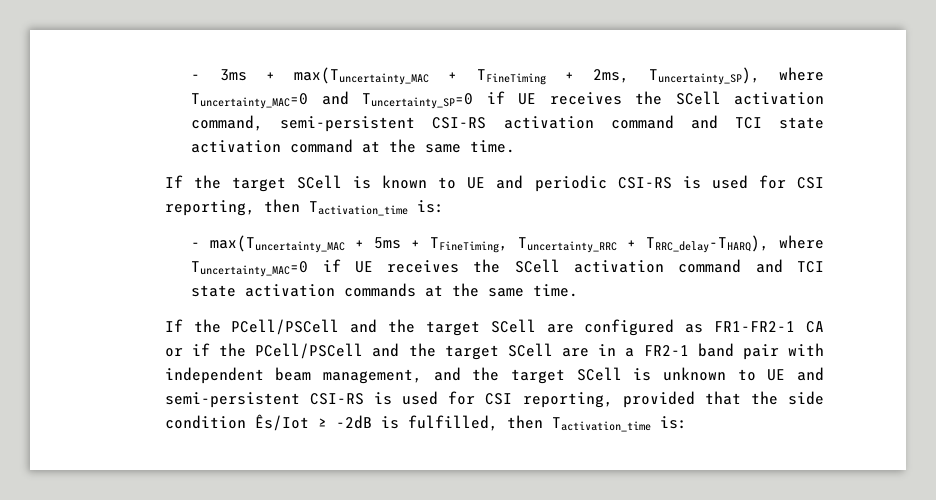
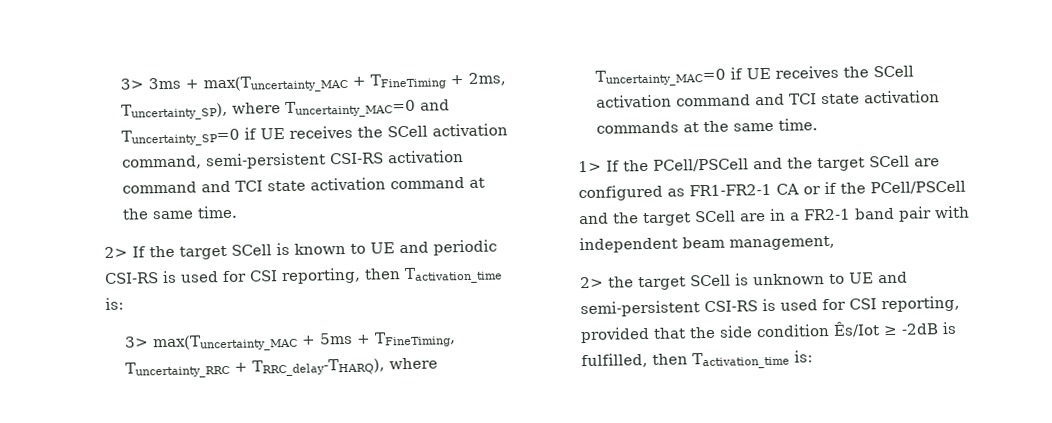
- - 3ms + max(Tuncertainty_MAC + TFineTiming + 2ms, Tuncertainty_SP), where Tuncertainty_MAC=0 and Tuncertainty_SP=0 if UE receives the SCell activation command, semi-persistent CSI-RS activation command and TCI state activation command at the same time.
+ 3> 3ms + max(Tuncertainty_MAC + TFineTiming + 2ms, Tuncertainty_SP), where Tuncertainty_MAC=0 and Tuncertainty_SP=0 if UE receives the SCell activation command, semi-persistent CSI-RS activation command and TCI state activation command at the same time.
- If the target SCell is known to UE and periodic CSI-RS is used for CSI reporting, then Tactivation_time is:
+ 2> If the target SCell is known to UE and periodic CSI-RS is used for CSI reporting, then Tactivation_time is:
- - max(Tuncertainty_MAC + 5ms + TFineTiming, Tuncertainty_RRC + TRRC_delay-THARQ), where Tuncertainty_MAC=0 if UE receives the SCell activation command and TCI state activation commands at the same time.
+ 3> max(Tuncertainty_MAC + 5ms + TFineTiming, Tuncertainty_RRC + TRRC_delay-THARQ), where Tuncertainty_MAC=0 if UE receives the SCell activation command and TCI state activation commands at the same time.
- If the PCell/PSCell and the target SCell are configured as FR1-FR2-1 CA or if the PCell/PSCell and the target SCell are in a FR2-1 band pair with independent beam management, and the target SCell is unknown to UE and semi-persistent CSI-RS is used for CSI reporting, provided that the side condition Ês/Iot ≥ -2dB is fulfilled, then Tactivation_time is:
+ 1> If the PCell/PSCell and the target SCell are configured as FR1-FR2-1 CA or if the PCell/PSCell and the target SCell are in a FR2-1 band pair with independent beam management,
+ 2> the target SCell is unknown to UE and semi-persistent CSI-RS is used for CSI reporting, provided that the side condition Ês/Iot ≥ -2dB is fulfilled, then Tactivation_time is:

